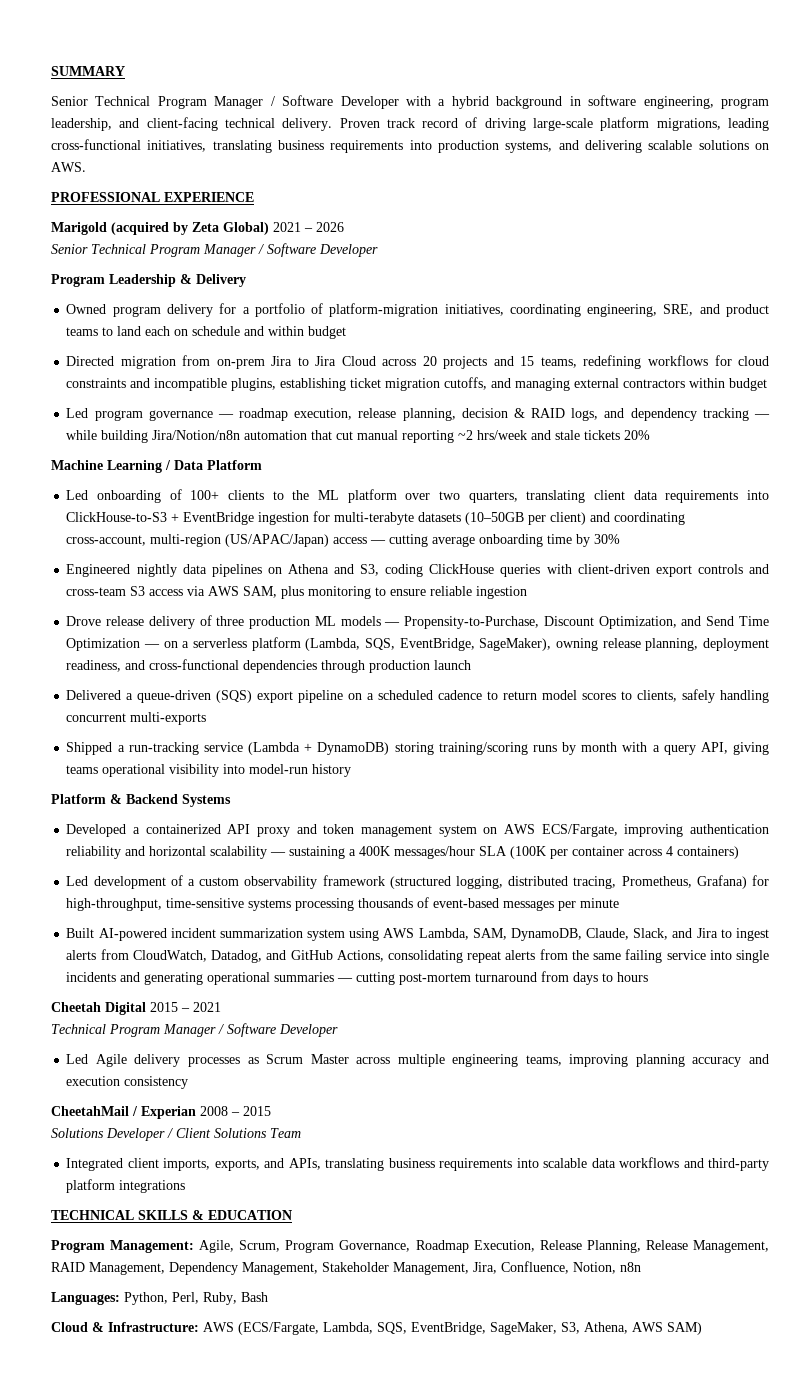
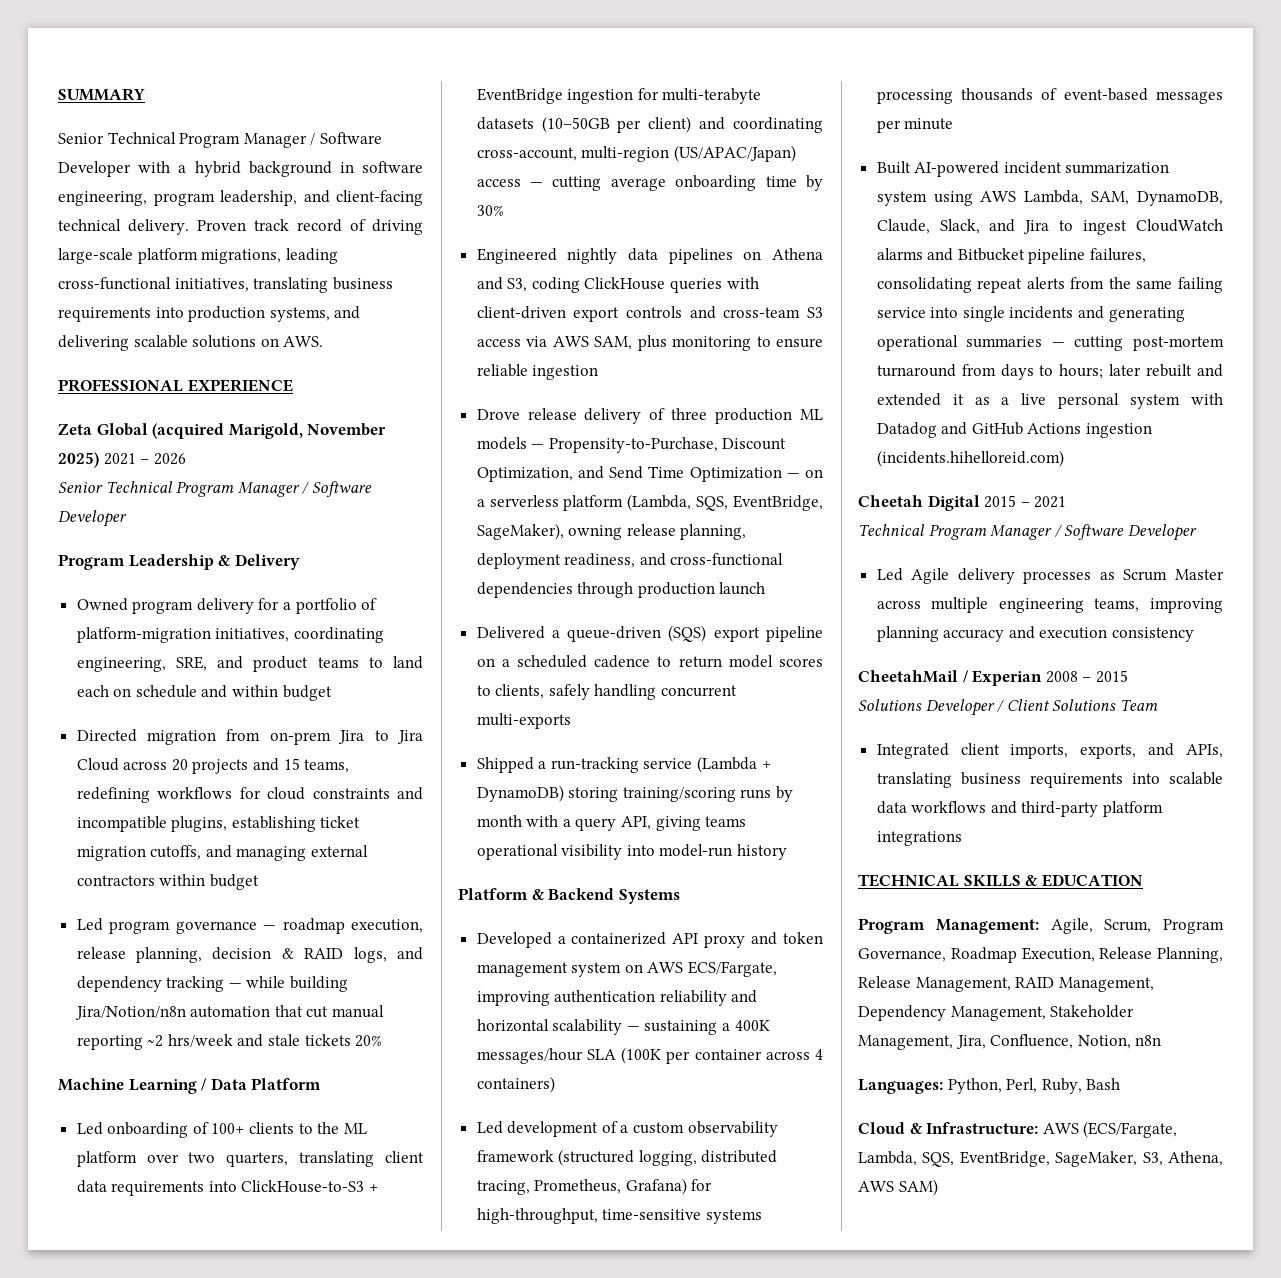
- Marigold (acquired by Zeta Global) 2021 – 2026
+ Zeta Global (acquired Marigold, November 2025) 2021 – 2026
- Built AI-powered incident summarization system using AWS Lambda, SAM, DynamoDB, Claude, Slack, and Jira to ingest alerts from CloudWatch, Datadog, and GitHub Actions, consolidating repeat alerts from the same failing service into single incidents and generating operational summaries — cutting post-mortem turnaround from days to hours
+ Built AI-powered incident summarization system using AWS Lambda, SAM, DynamoDB, Claude, Slack, and Jira to ingest CloudWatch alarms and Bitbucket pipeline failures, consolidating repeat alerts from the same failing service into single incidents and generating operational summaries — cutting post-mortem turnaround from days to hours; later rebuilt and extended it as a live personal system with Datadog and GitHub Actions ingestion (incidents.hihelloreid.com)

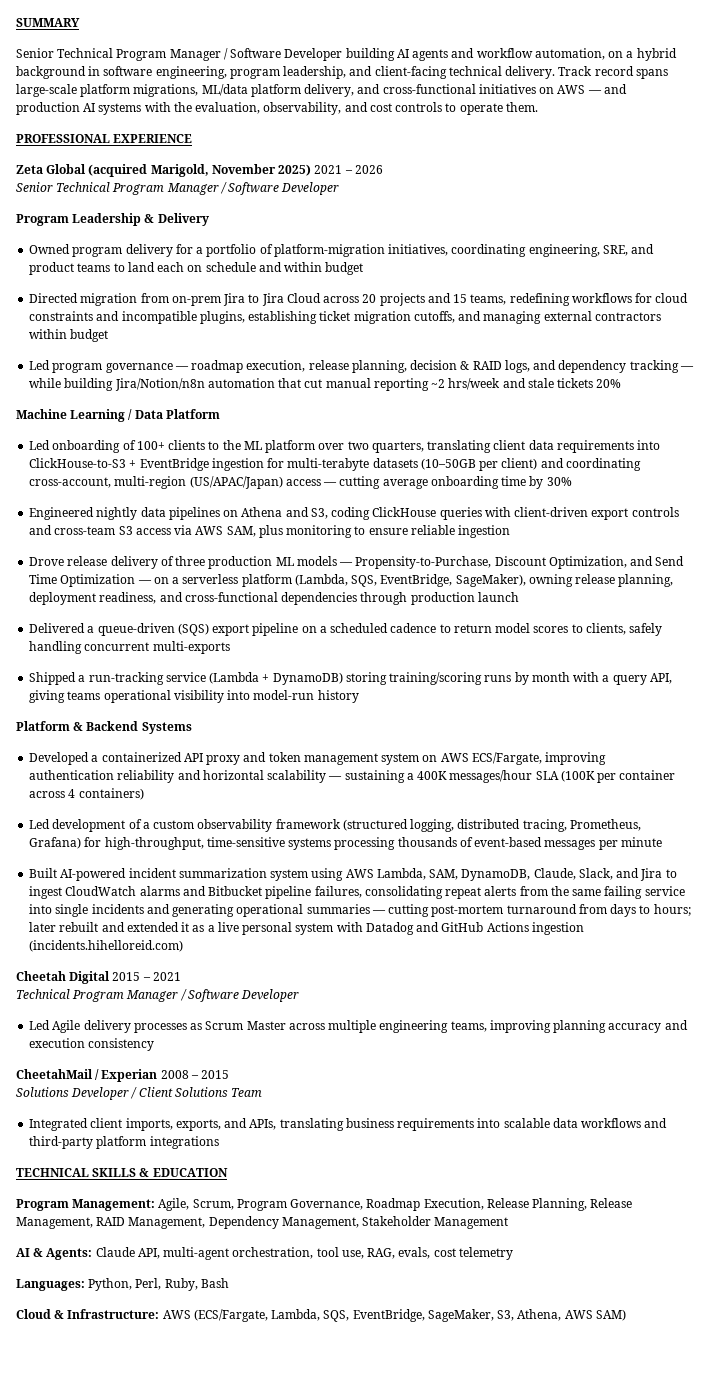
- Senior Technical Program Manager / Software Developer with a hybrid background in software engineering, program leadership, and client-facing technical delivery.
+ Senior Technical Program Manager / Software Developer building AI agents and workflow automation, on a hybrid background in software engineering, program leadership, and client-facing technical delivery.
- Proven track record of driving large-scale platform migrations, leading cross-functional initiatives, translating business requirements into production systems, and delivering scalable solutions on AWS.
+ Track record spans large-scale platform migrations, ML/data platform delivery, and cross-functional initiatives on AWS — and production AI systems with the evaluation, observability, and cost controls to operate them.
- Program Management: Agile, Scrum, Program Governance, Roadmap Execution, Release Planning, Release Management, RAID Management, Dependency Management, Stakeholder Management, Jira, Confluence, Notion, n8n
+ Program Management: Agile, Scrum, Program Governance, Roadmap Execution, Release Planning, Release Management, RAID Management, Dependency Management, Stakeholder Management
+ AI & Agents: Claude API, multi-agent orchestration, tool use, RAG, evals, cost telemetry

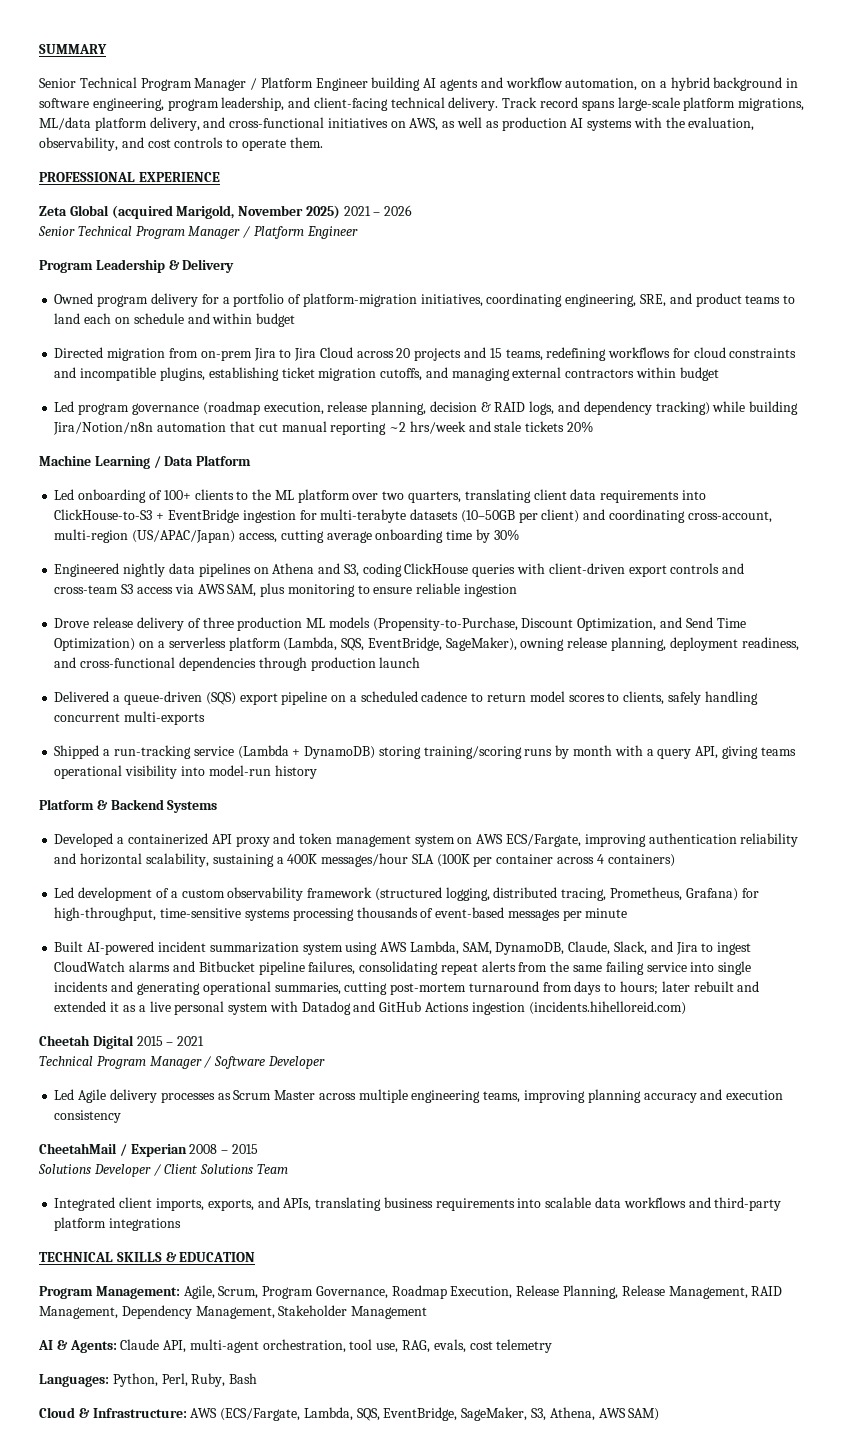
- Senior Technical Program Manager / Software Developer building AI agents and workflow automation, on a hybrid background in software engineering, program leadership, and client-facing technical delivery.
+ Senior Technical Program Manager / Platform Engineer building AI agents and workflow automation, on a hybrid background in software engineering, program leadership, and client-facing technical delivery.
- Track record spans large-scale platform migrations, ML/data platform delivery, and cross-functional initiatives on AWS — and production AI systems with the evaluation, observability, and cost controls to operate them.
+ Track record spans large-scale platform migrations, ML/data platform delivery, and cross-functional initiatives on AWS, as well as production AI systems with the evaluation, observability, and cost controls to operate them.
  Zeta Global (acquired Marigold, November 2025) 2021 – 2026
- Senior Technical Program Manager / Software Developer
+ Senior Technical Program Manager / Platform Engineer
- Led program governance — roadmap execution, release planning, decision & RAID logs, and dependency tracking — while building Jira/Notion/n8n automation that cut manual reporting ~2 hrs/week and stale tickets 20%
+ Led program governance (roadmap execution, release planning, decision & RAID logs, and dependency tracking) while building Jira/Notion/n8n automation that cut manual reporting ~2 hrs/week and stale tickets 20%
- Led onboarding of 100+ clients to the ML platform over two quarters, translating client data requirements into ClickHouse-to-S3 + EventBridge ingestion for multi-terabyte datasets (10–50GB per client) and coordinating cross-account, multi-region (US/APAC/Japan) access — cutting average onboarding time by 30%
+ Led onboarding of 100+ clients to the ML platform over two quarters, translating client data requirements into ClickHouse-to-S3 + EventBridge ingestion for multi-terabyte datasets (10–50GB per client) and coordinating cross-account, multi-region (US/APAC/Japan) access, cutting average onboarding time by 30%
- Drove release delivery of three production ML models — Propensity-to-Purchase, Discount Optimization, and Send Time Optimization — on a serverless platform (Lambda, SQS, EventBridge, SageMaker), owning release planning, deployment readiness, and cross-functional dependencies through production launch
+ Drove release delivery of three production ML models (Propensity-to-Purchase, Discount Optimization, and Send Time Optimization) on a serverless platform (Lambda, SQS, EventBridge, SageMaker), owning release planning, deployment readiness, and cross-functional dependencies through production launch
- Developed a containerized API proxy and token management system on AWS ECS/Fargate, improving authentication reliability and horizontal scalability — sustaining a 400K messages/hour SLA (100K per container across 4 containers)
+ Developed a containerized API proxy and token management system on AWS ECS/Fargate, improving authentication reliability and horizontal scalability, sustaining a 400K messages/hour SLA (100K per container across 4 containers)
- Built AI-powered incident summarization system using AWS Lambda, SAM, DynamoDB, Claude, Slack, and Jira to ingest CloudWatch alarms and Bitbucket pipeline failures, consolidating repeat alerts from the same failing service into single incidents and generating operational summaries — cutting post-mortem turnaround from days to hours; later rebuilt and extended it as a live personal system with Datadog and GitHub Actions ingestion (incidents.hihelloreid.com)
+ Built AI-powered incident summarization system using AWS Lambda, SAM, DynamoDB, Claude, Slack, and Jira to ingest CloudWatch alarms and Bitbucket pipeline failures, consolidating repeat alerts from the same failing service into single incidents and generating operational summaries, cutting post-mortem turnaround from days to hours; later rebuilt and extended it as a live personal system with Datadog and GitHub Actions ingestion (incidents.hihelloreid.com)

